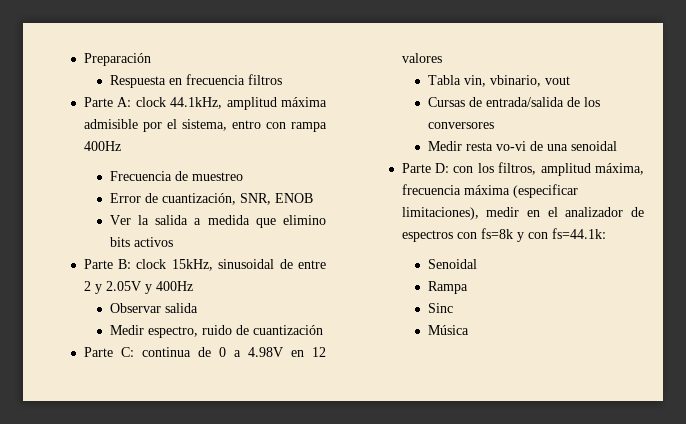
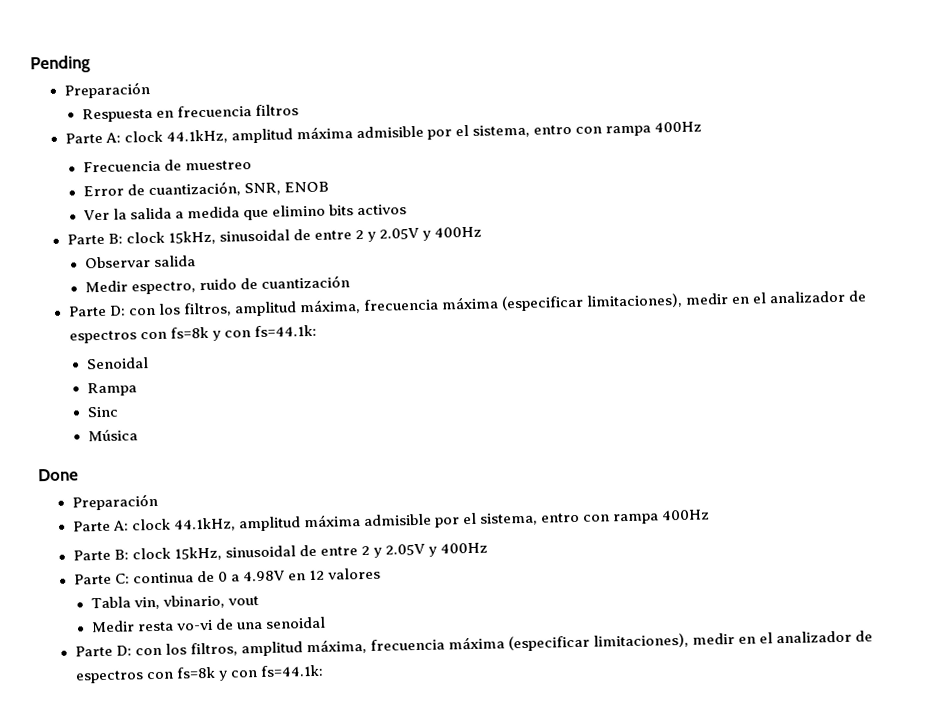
+ Pending
  Medir espectro, ruido de cuantización
+ Parte D: con los filtros, amplitud máxima, frecuencia máxima (especificar limitaciones), medir en el analizador de espectros con fs=8k y con fs=44.1k:
+ Senoidal
+ Rampa
+ Sinc
+ Música
+ Done
+ Preparación
+ Parte A: clock 44.1kHz, amplitud máxima admisible por el sistema, entro con rampa 400Hz
+ Parte B: clock 15kHz, sinusoidal de entre 2 y 2.05V y 400Hz
- Cursas de entrada/salida de los conversores
- Senoidal
- Rampa
- Sinc
- Música

